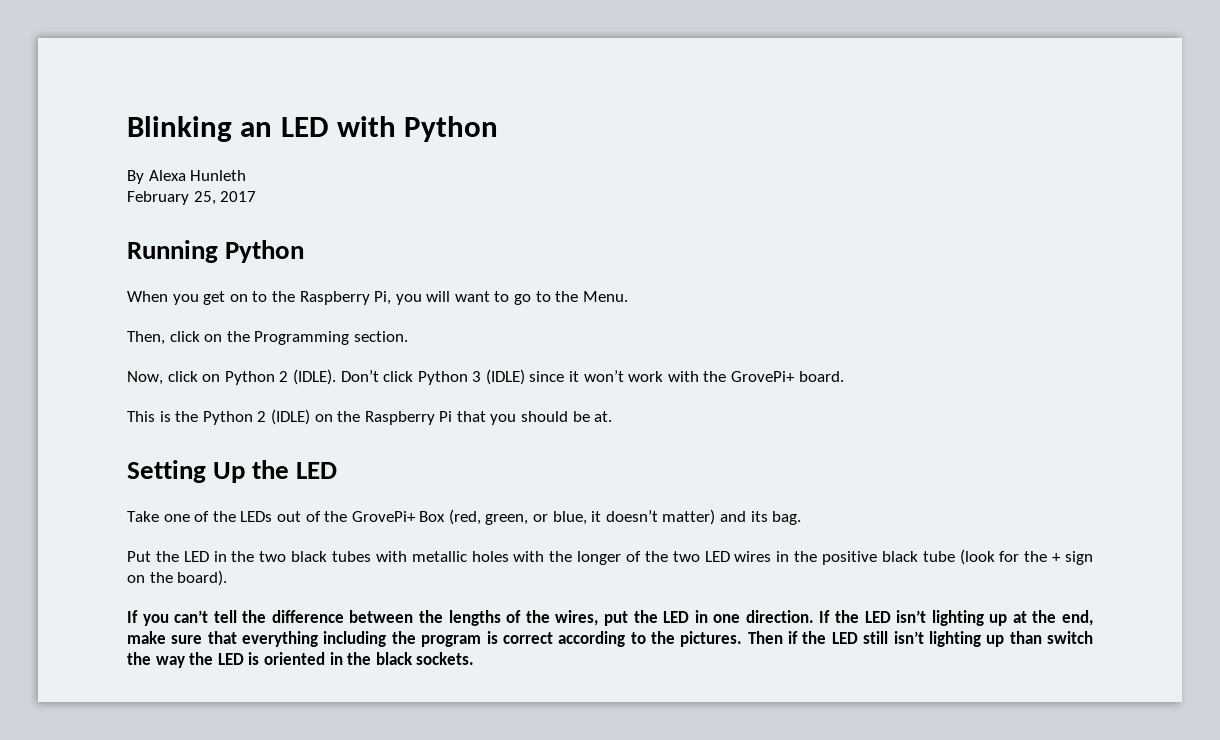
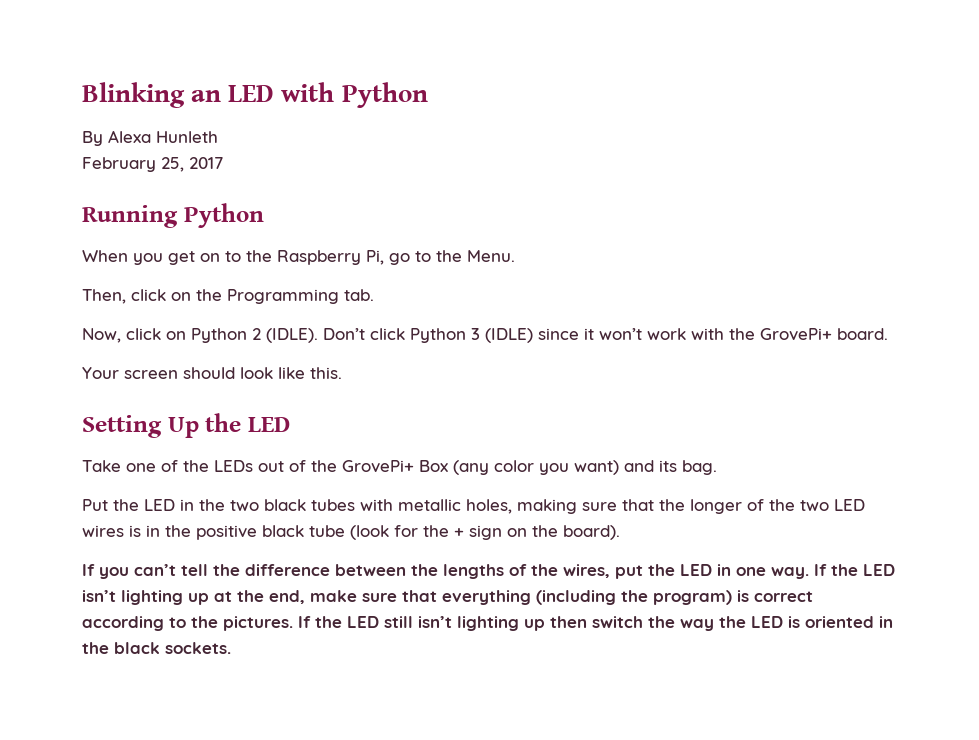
- When you get on to the Raspberry Pi, you will want to go to the Menu.
+ When you get on to the Raspberry Pi, go to the Menu.
- Then, click on the Programming section.
+ Then, click on the Programming tab.
- This is the Python 2 (IDLE) on the Raspberry Pi that you should be at.
+ Your screen should look like this.
- Take one of the LEDs out of the GrovePi+ Box (red, green, or blue, it doesn’t matter) and its bag.
+ Take one of the LEDs out of the GrovePi+ Box (any color you want) and its bag.
- Put the LED in the two black tubes with metallic holes with the longer of the two LED wires in the positive black tube (look for the + sign on the board).
+ Put the LED in the two black tubes with metallic holes, making sure that the longer of the two LED wires is in the positive black tube (look for the + sign on the board).
- If you can’t tell the difference between the lengths of the wires, put the LED in one direction.
+ If you can’t tell the difference between the lengths of the wires, put the LED in one way.
- If the LED isn’t lighting up at the end, make sure that everything including the program is correct according to the pictures.
+ If the LED isn’t lighting up at the end, make sure that everything (including the program) is correct according to the pictures.
- Then if the LED still isn’t lighting up than switch the way the LED is oriented in the black sockets.
+ If the LED still isn’t lighting up then switch the way the LED is oriented in the black sockets.

